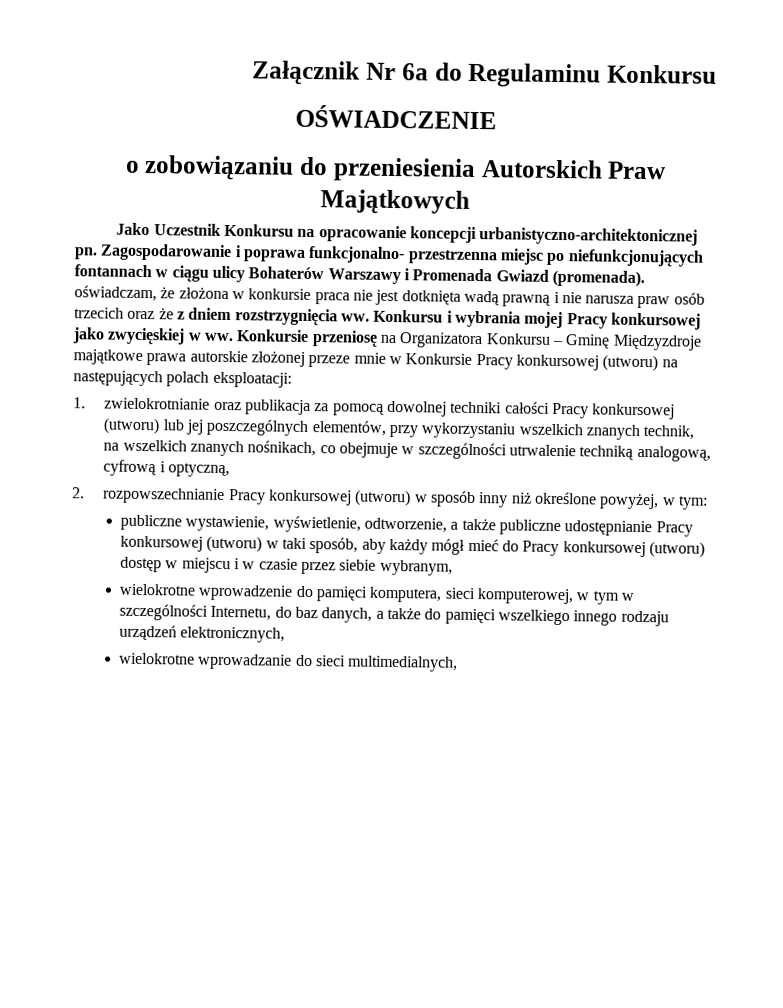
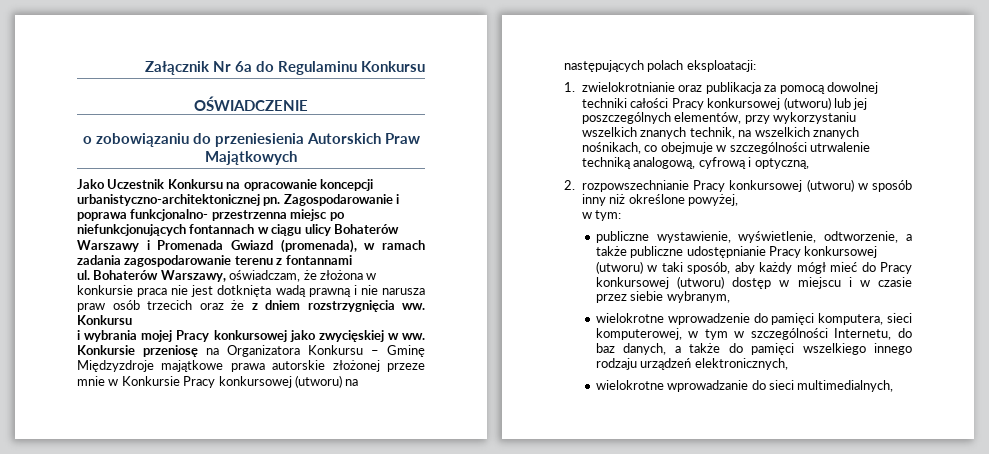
- Zagospodarowanie i poprawa funkcjonalno- przestrzenna miejsc po niefunkcjonujących fontannach w ciągu ulicy Bohaterów Warszawy i Promenada Gwiazd (promenada). oświadczam, że złożona w konkursie praca nie jest dotknięta wadą prawną i nie narusza praw osób trzecich oraz że z dniem rozstrzygnięcia ww. Konkursu i wybrania mojej Pracy konkursowej jako zwycięskiej w ww.
+ Zagospodarowanie i poprawa funkcjonalno- przestrzenna miejsc po niefunkcjonujących fontannach w ciągu ulicy Bohaterów Warszawy i Promenada Gwiazd (promenada), w ramach zadania zagospodarowanie terenu z fontannami
+ ul. Bohaterów Warszawy, oświadczam, że złożona w konkursie praca nie jest dotknięta wadą prawną i nie narusza praw osób trzecich oraz że z dniem rozstrzygnięcia ww. Konkursu
+ i wybrania mojej Pracy konkursowej jako zwycięskiej w ww.
- 2. rozpowszechnianie Pracy konkursowej (utworu) w sposób inny niż określone powyżej, w tym:
+ 2. rozpowszechnianie Pracy konkursowej (utworu) w sposób inny niż określone powyżej,
+ w tym:

